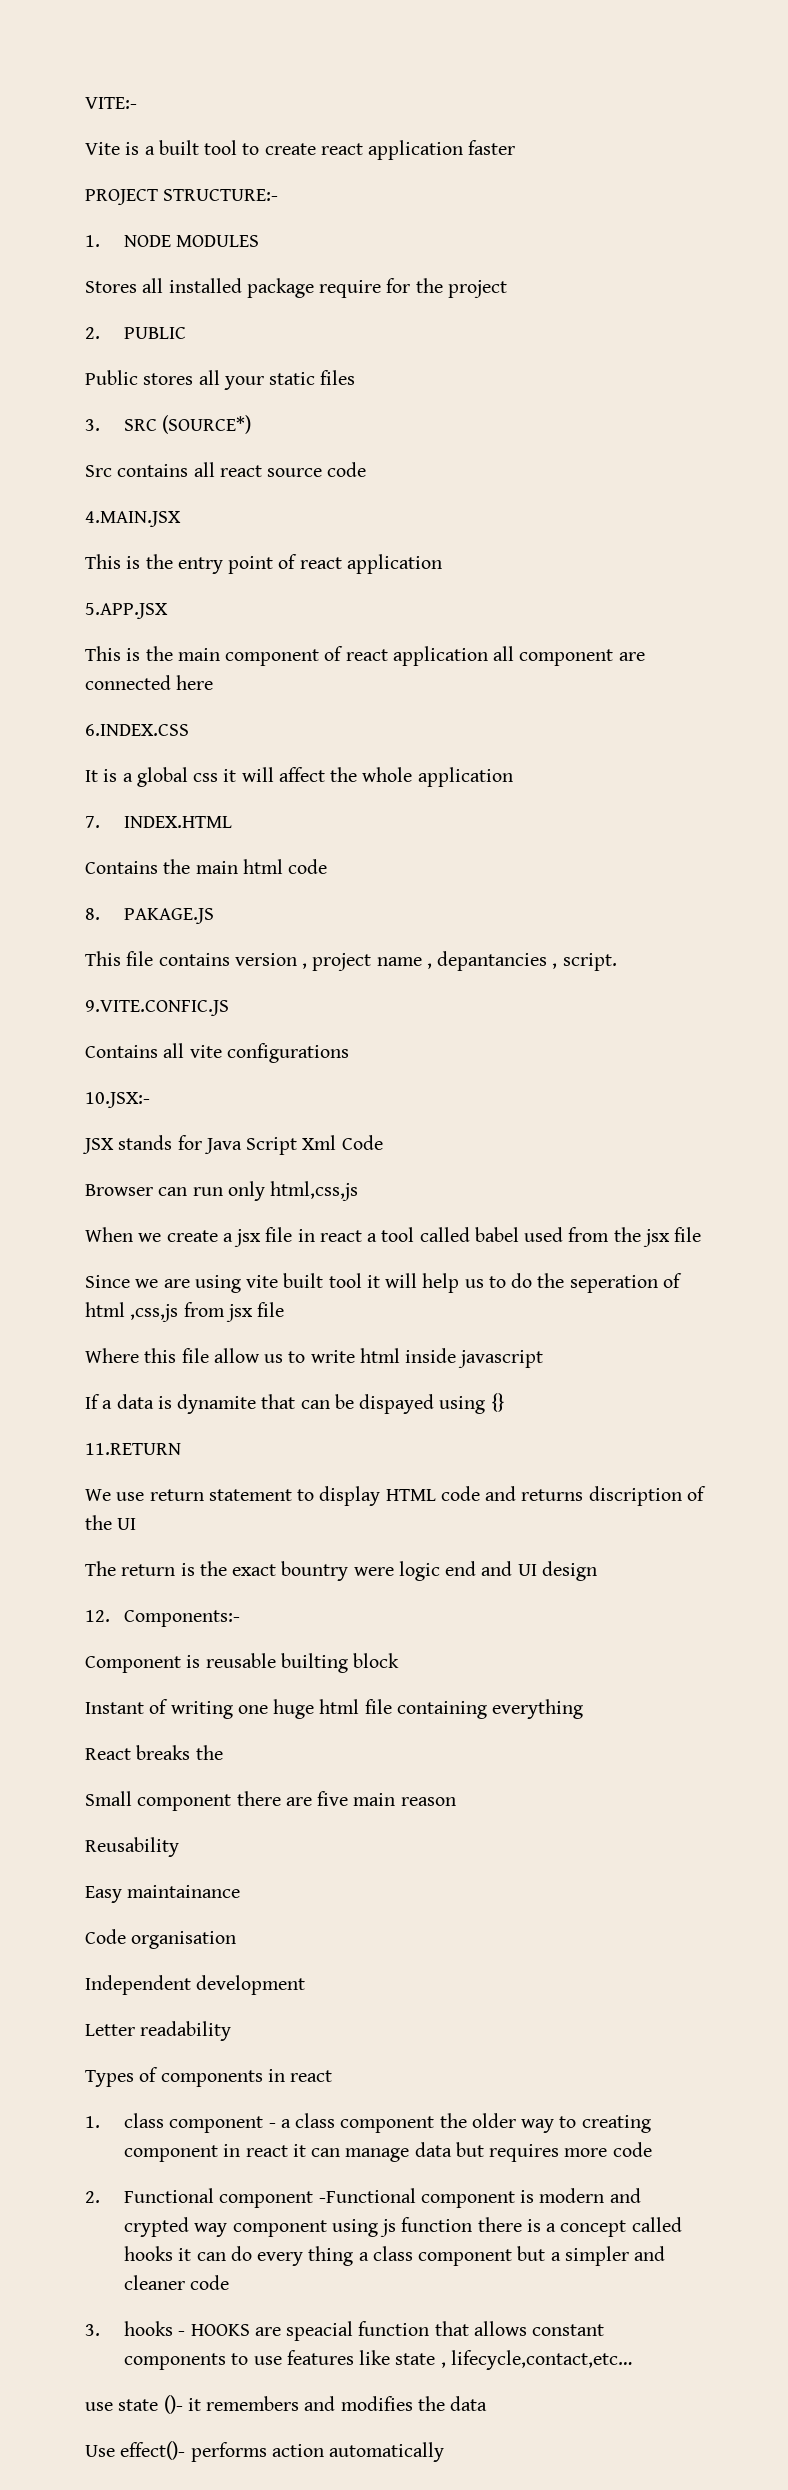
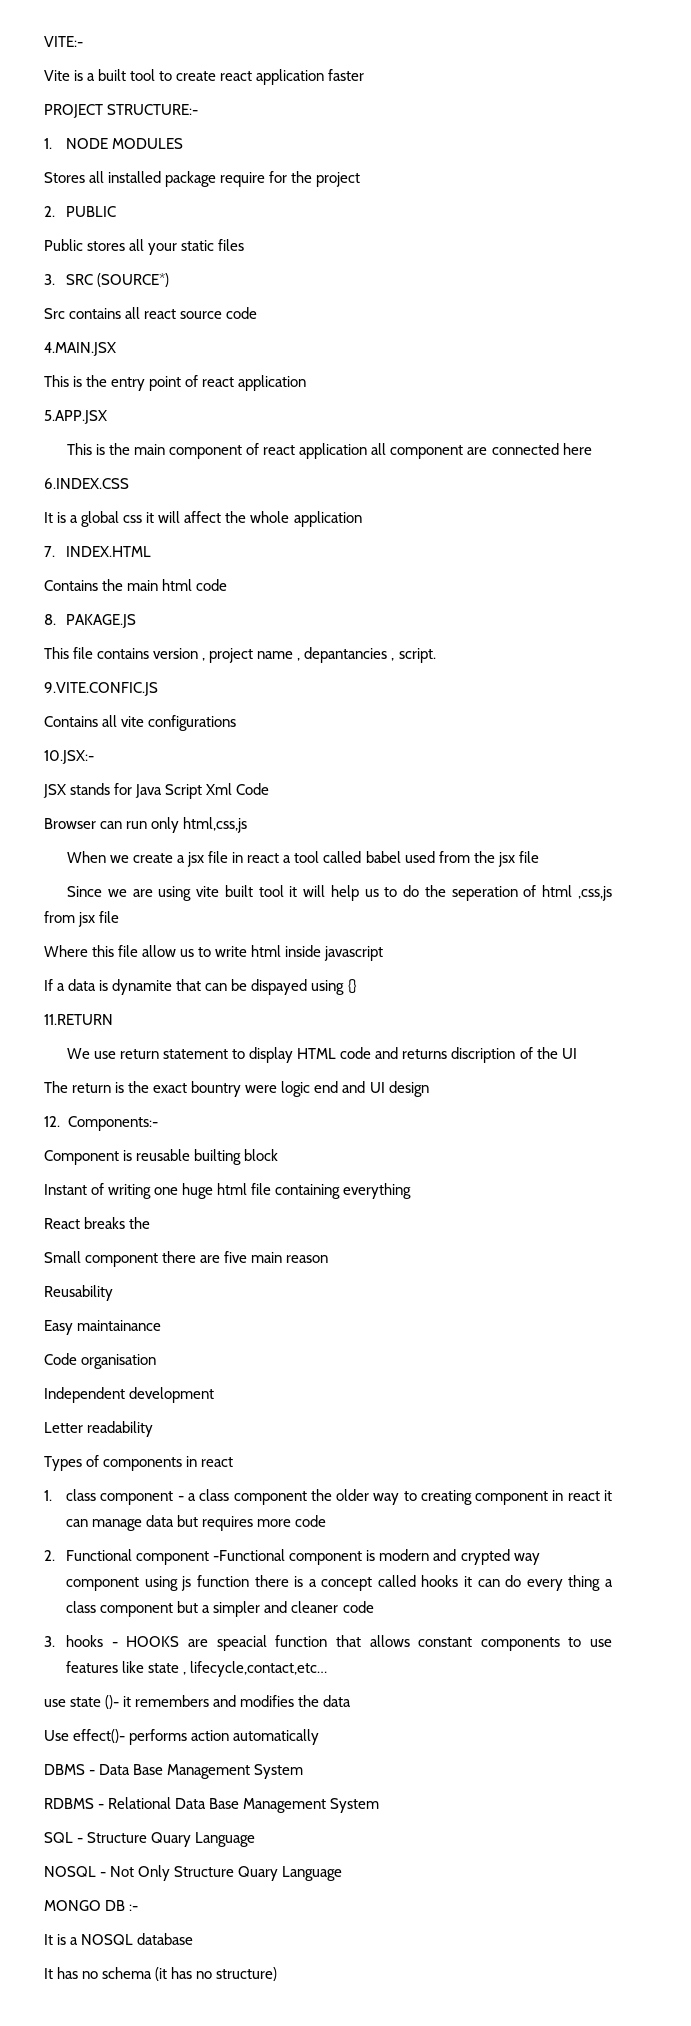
+ DBMS - Data Base Management System
+ RDBMS - Relational Data Base Management System
+ SQL - Structure Quary Language
+ NOSQL - Not Only Structure Quary Language
+ MONGO DB :-
+ It is a NOSQL database
+ It has no schema (it has no structure)

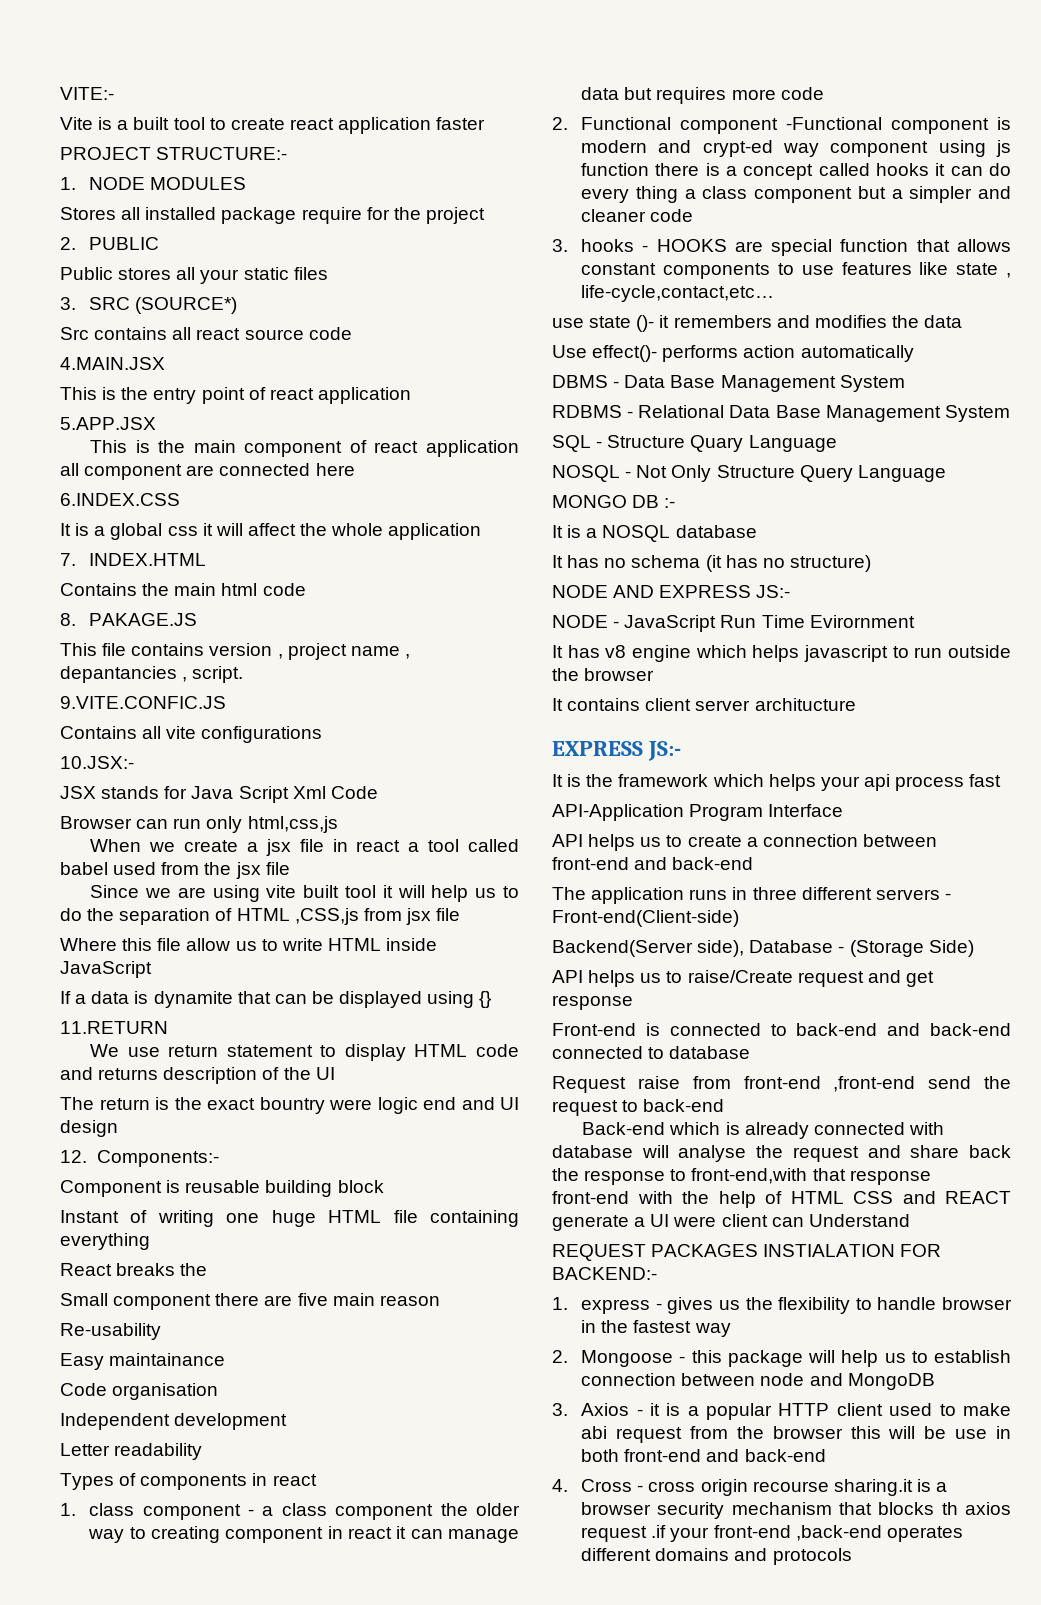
- Since we are using vite built tool it will help us to do the seperation of html ,css,js from jsx file
+ Since we are using vite built tool it will help us to do the separation of HTML ,CSS,js from jsx file
- Where this file allow us to write html inside javascript
+ Where this file allow us to write HTML inside JavaScript
- If a data is dynamite that can be dispayed using {}
+ If a data is dynamite that can be displayed using {}
- We use return statement to display HTML code and returns discription of the UI
+ We use return statement to display HTML code and returns description of the UI
- Component is reusable builting block
+ Component is reusable building block
- Instant of writing one huge html file containing everything
+ Instant of writing one huge HTML file containing everything
- Reusability
+ Re-usability
- 2. Functional component -Functional component is modern and crypted way component using js function there is a concept called hooks it can do every thing a class component but a simpler and cleaner code
+ 2. Functional component -Functional component is modern and crypt-ed way component using js function there is a concept called hooks it can do every thing a class component but a simpler and cleaner code
- 3. hooks - HOOKS are speacial function that allows constant components to use features like state , lifecycle,contact,etc…
+ 3. hooks - HOOKS are special function that allows constant components to use features like state , life-cycle,contact,etc…
- NOSQL - Not Only Structure Quary Language
+ NOSQL - Not Only Structure Query Language
+ NODE AND EXPRESS JS:-
+ NODE - JavaScript Run Time Evirornment
+ It has v8 engine which helps javascript to run outside the browser
+ It contains client server architucture
+ EXPRESS JS:-
+ It is the framework which helps your api process fast
+ API-Application Program Interface
+ API helps us to create a connection between front-end and back-end
+ The application runs in three different servers - Front-end(Client-side)
+ Backend(Server side), Database - (Storage Side)
+ API helps us to raise/Create request and get response
+ Front-end is connected to back-end and back-end connected to database
+ Request raise from front-end ,front-end send the request to back-end
+ Back-end which is already connected with database will analyse the request and share back the response to front-end,with that response front-end with the help of HTML CSS and REACT generate a UI were client can Understand
+ REQUEST PACKAGES INSTIALATION FOR BACKEND:-
+ 1. express - gives us the flexibility to handle browser in the fastest way
+ 2. Mongoose - this package will help us to establish connection between node and MongoDB
+ 3. Axios - it is a popular HTTP client used to make abi request from the browser this will be use in both front-end and back-end
+ 4. Cross - cross origin recourse sharing.it is a browser security mechanism that blocks th axios request .if your front-end ,back-end operates different domains and protocols

